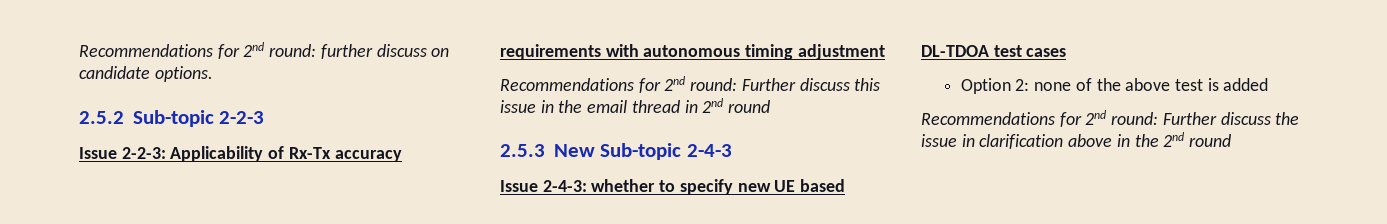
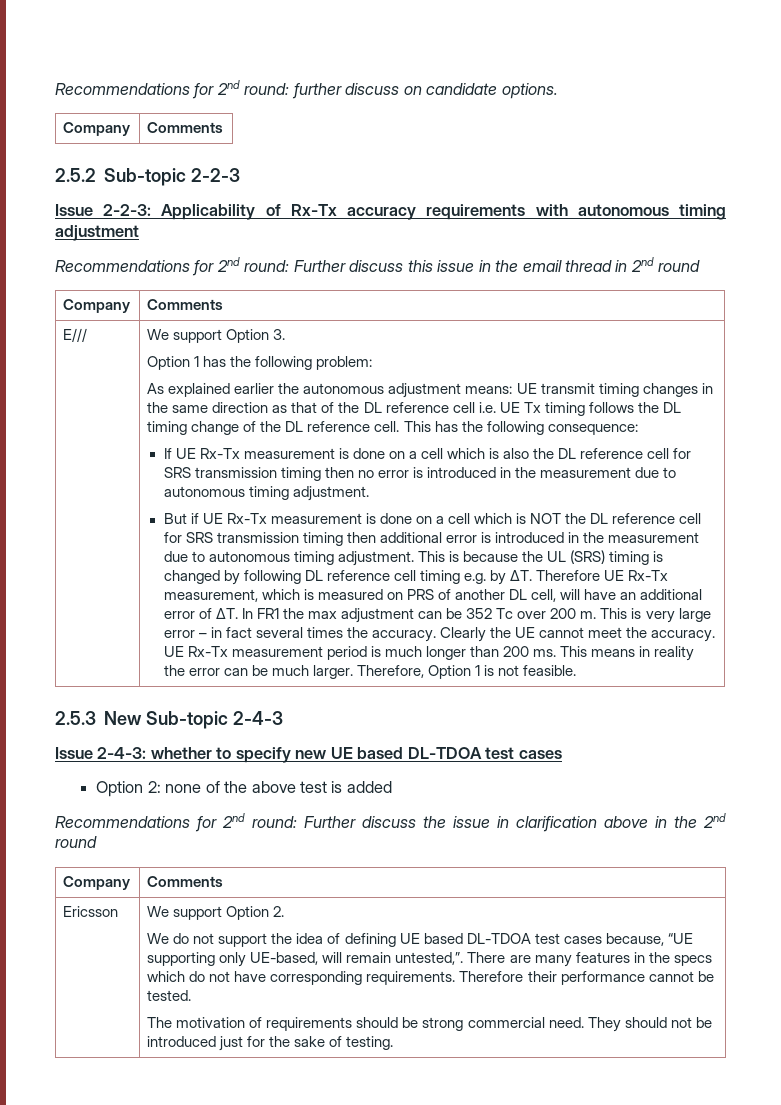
  Recommendations for 2nd round: further discuss on candidate options.
+ Company | Comments
  Recommendations for 2nd round: Further discuss this issue in the email thread in 2nd round
+ Company | Comments
+ E/// | We support Option 3.
+ Option 1 has the following problem:
+ As explained earlier the autonomous adjustment means: UE transmit timing changes in the same direction as that of the DL reference cell i.e. UE Tx timing follows the DL timing change of the DL reference cell. This has the following consequence:
+ If UE Rx-Tx measurement is done on a cell which is also the DL reference cell for SRS transmission timing then no error is introduced in the measurement due to autonomous timing adjustment.
+ But if UE Rx-Tx measurement is done on a cell which is NOT the DL reference cell for SRS transmission timing then additional error is introduced in the measurement due to autonomous timing adjustment. This is because the UL (SRS) timing is changed by following DL reference cell timing e.g. by ΔT. Therefore UE Rx-Tx measurement, which is measured on PRS of another DL cell, will have an additional error of ΔT. In FR1 the max adjustment can be 352 Tc over 200 m. This is very large error – in fact several times the accuracy. Clearly the UE cannot meet the accuracy. UE Rx-Tx measurement period is much longer than 200 ms. This means in reality the error can be much larger. Therefore, Option 1 is not feasible.
  Recommendations for 2nd round: Further discuss the issue in clarification above in the 2nd round
+ Company | Comments
+ Ericsson | We support Option 2.
+ We do not support the idea of defining UE based DL-TDOA test cases because, “UE supporting only UE-based, will remain untested,”. There are many features in the specs which do not have corresponding requirements. Therefore their performance cannot be tested.
+ The motivation of requirements should be strong commercial need. They should not be introduced just for the sake of testing.

